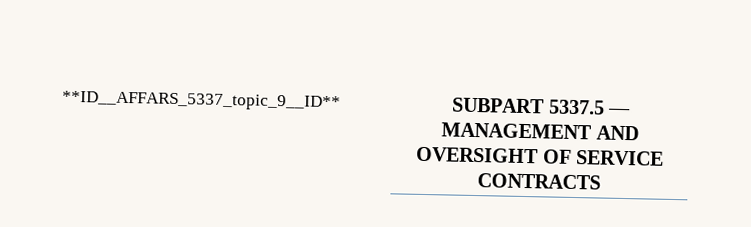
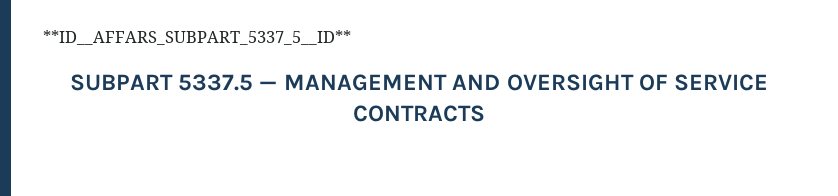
- **ID__AFFARS_5337_topic_9__ID**
+ **ID__AFFARS_SUBPART_5337_5__ID**

